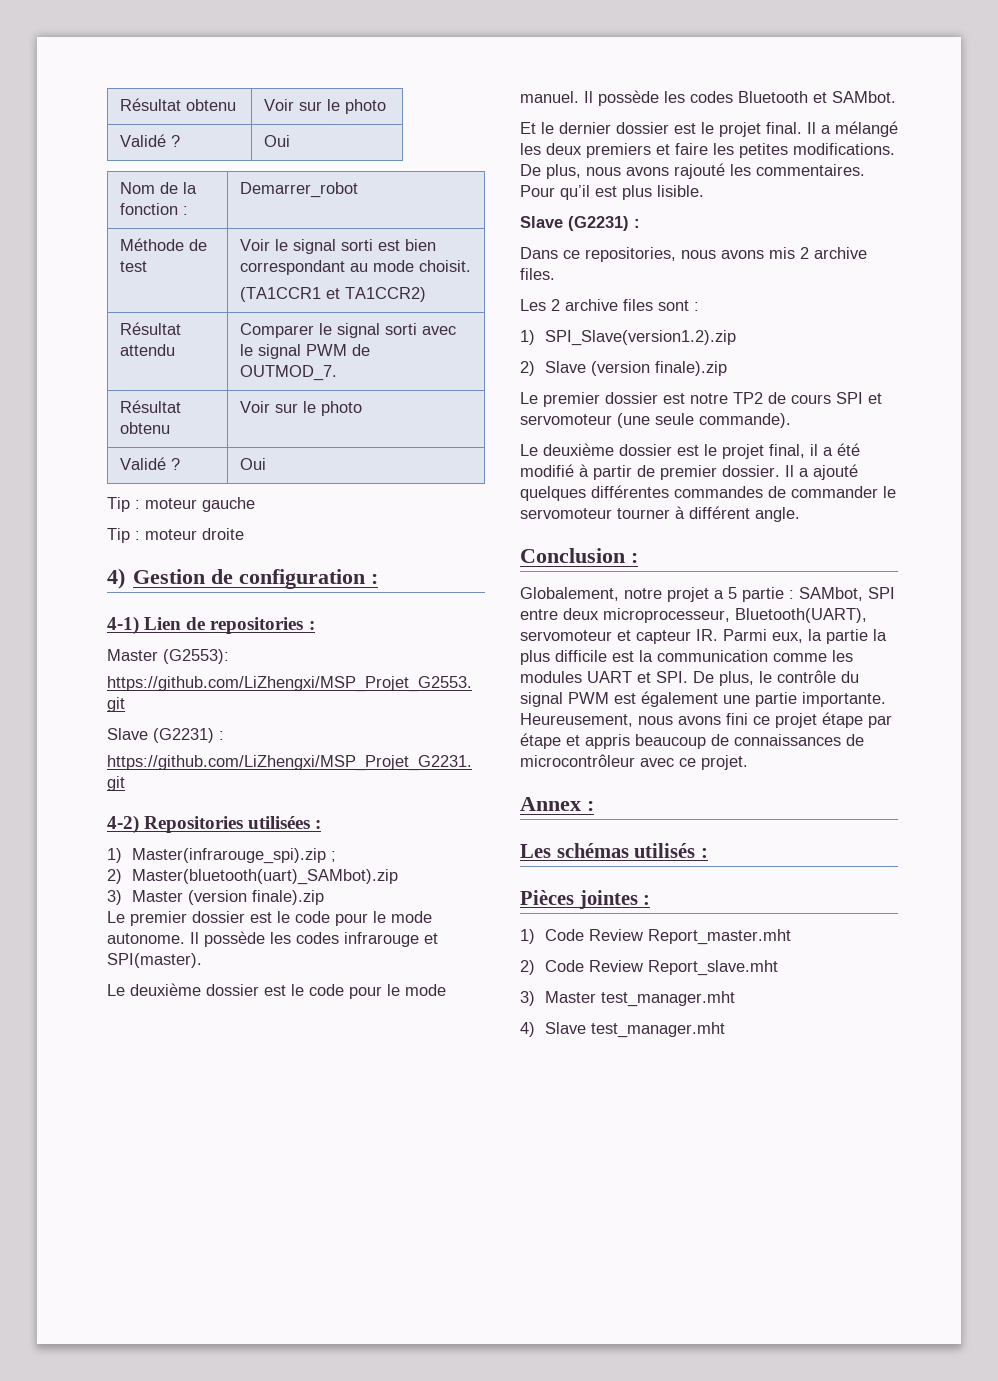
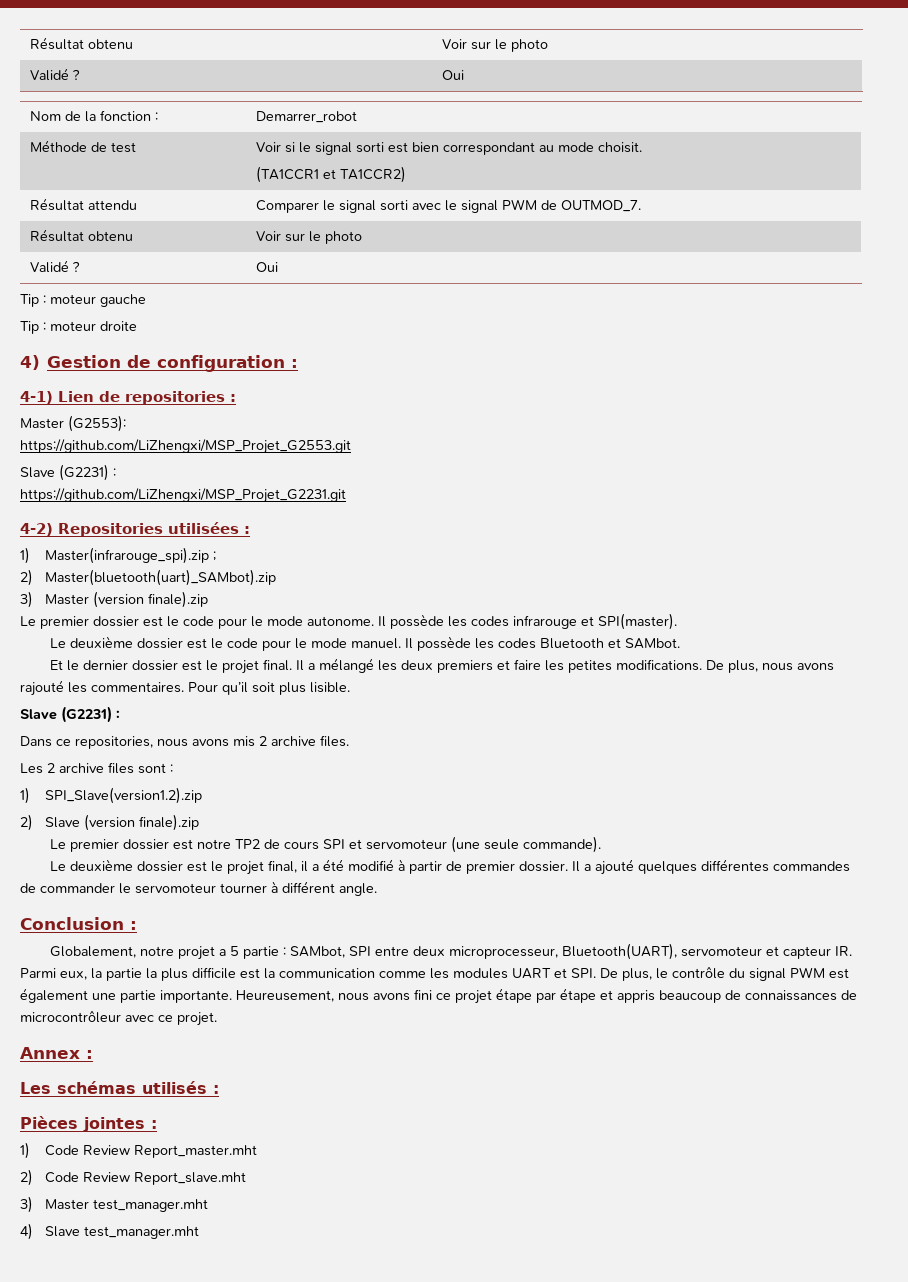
- Méthode de test | Voir le signal sorti est bien correspondant au mode choisit.
+ Méthode de test | Voir si le signal sorti est bien correspondant au mode choisit.
- Pour qu’il est plus lisible.
+ Pour qu’il soit plus lisible.

